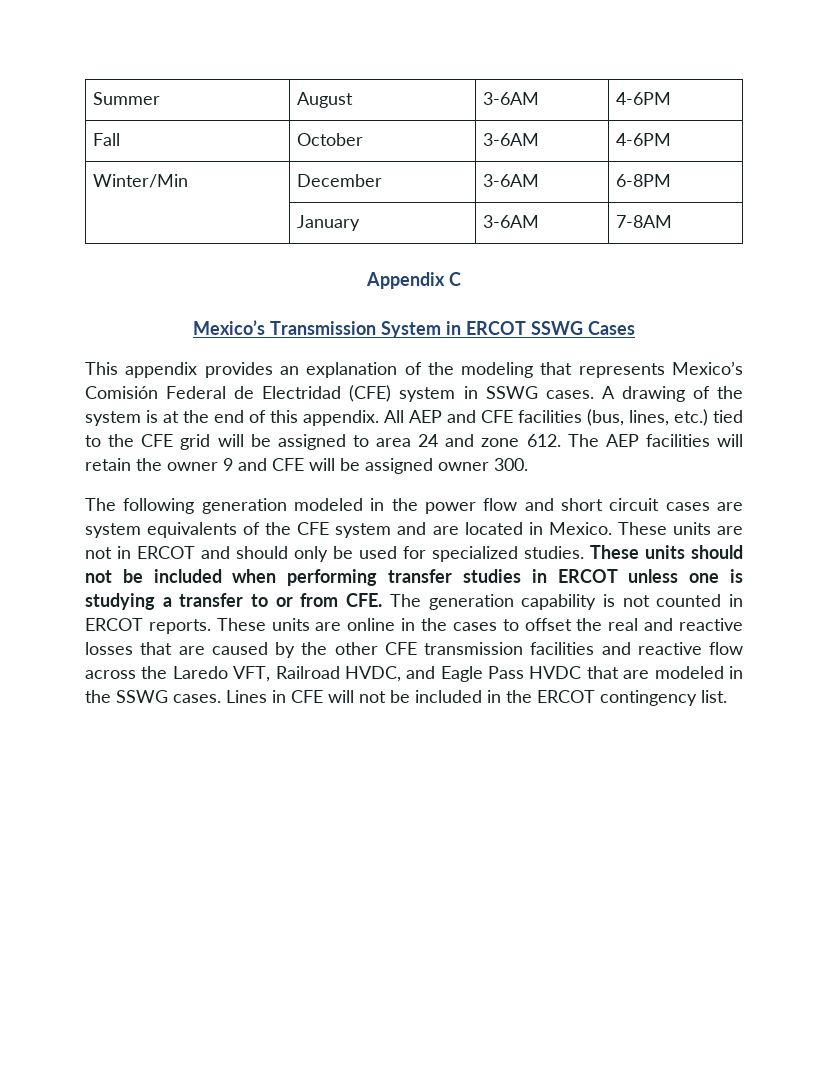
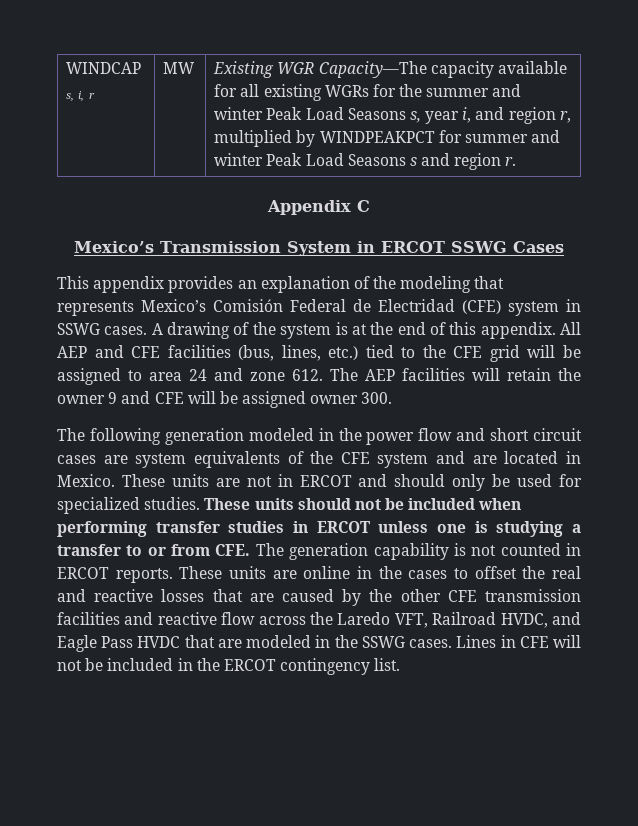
- Summer | August | 3-6AM | 4-6PM
- Fall | October | 3-6AM | 4-6PM
- Winter/Min | December | 3-6AM | 6-8PM
- | January | 3-6AM | 7-8AM
+ WINDCAP s, i, r | MW | Existing WGR Capacity—The capacity available for all existing WGRs for the summer and winter Peak Load Seasons s, year i, and region r, multiplied by WINDPEAKPCT for summer and winter Peak Load Seasons s and region r.

